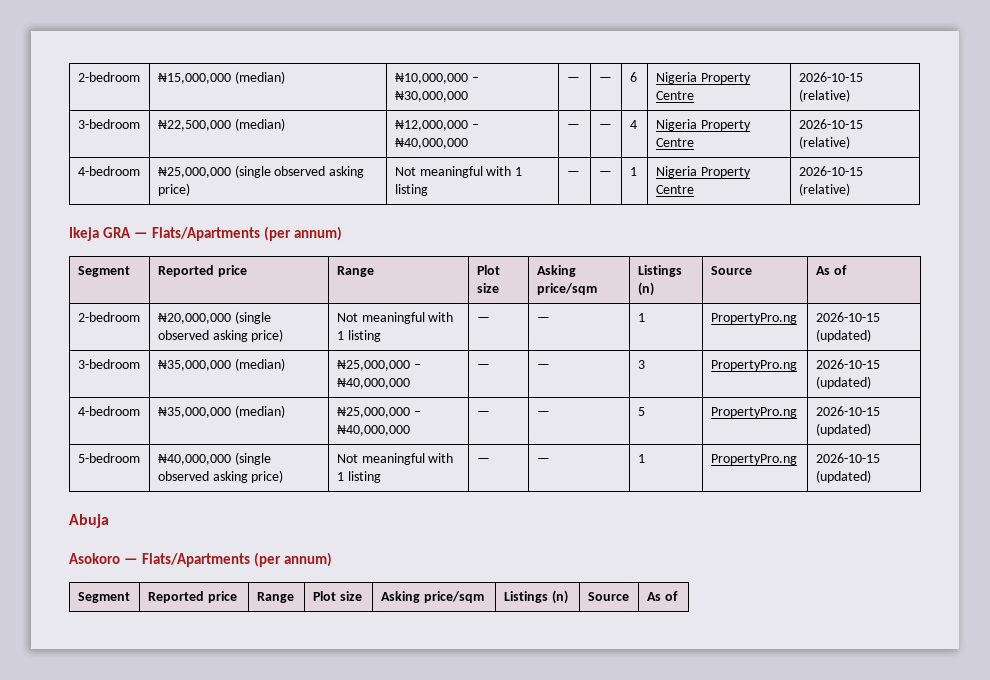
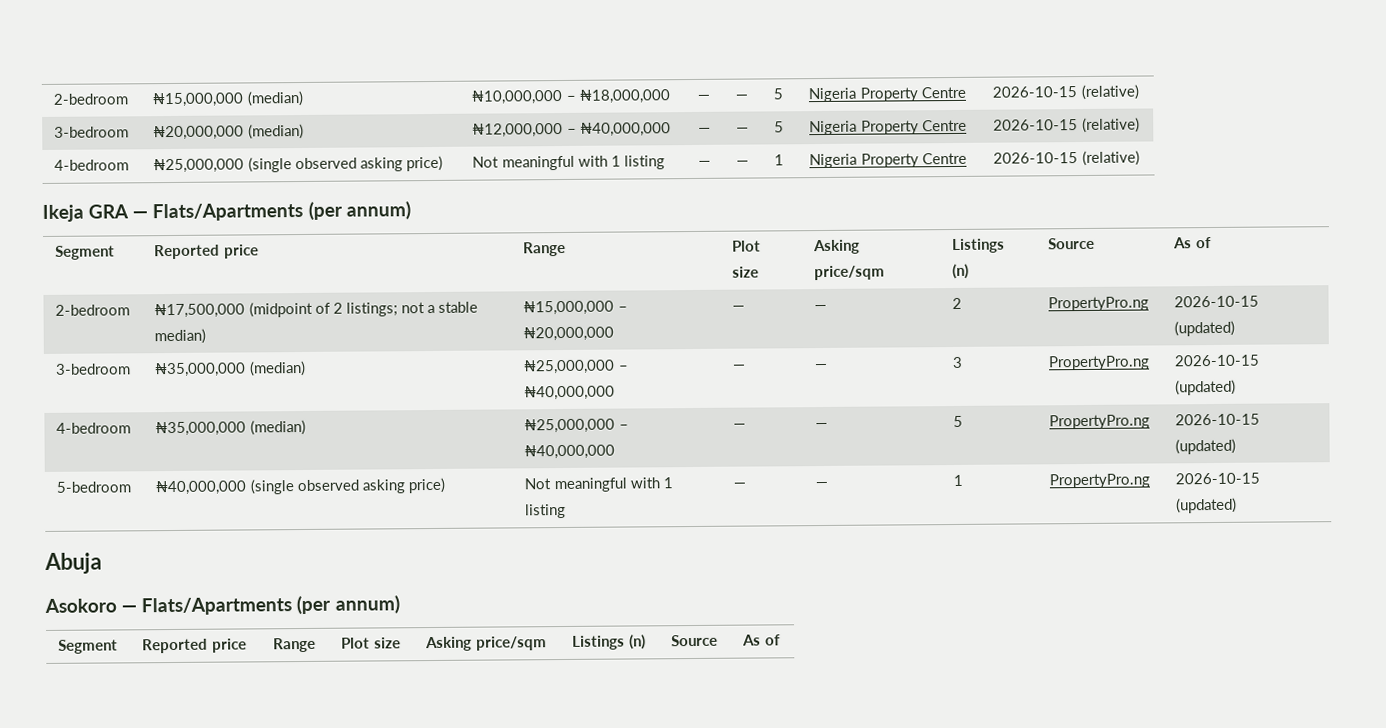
- 2-bedroom | ₦15,000,000 (median) | ₦10,000,000 – ₦30,000,000 | — | — | 6 | Nigeria Property Centre | 2026-10-15 (relative)
+ 2-bedroom | ₦15,000,000 (median) | ₦10,000,000 – ₦18,000,000 | — | — | 5 | Nigeria Property Centre | 2026-10-15 (relative)
- 3-bedroom | ₦22,500,000 (median) | ₦12,000,000 – ₦40,000,000 | — | — | 4 | Nigeria Property Centre | 2026-10-15 (relative)
+ 3-bedroom | ₦20,000,000 (median) | ₦12,000,000 – ₦40,000,000 | — | — | 5 | Nigeria Property Centre | 2026-10-15 (relative)
- 2-bedroom | ₦20,000,000 (single observed asking price) | Not meaningful with 1 listing | — | — | 1 | PropertyPro.ng | 2026-10-15 (updated)
+ 2-bedroom | ₦17,500,000 (midpoint of 2 listings; not a stable median) | ₦15,000,000 – ₦20,000,000 | — | — | 2 | PropertyPro.ng | 2026-10-15 (updated)

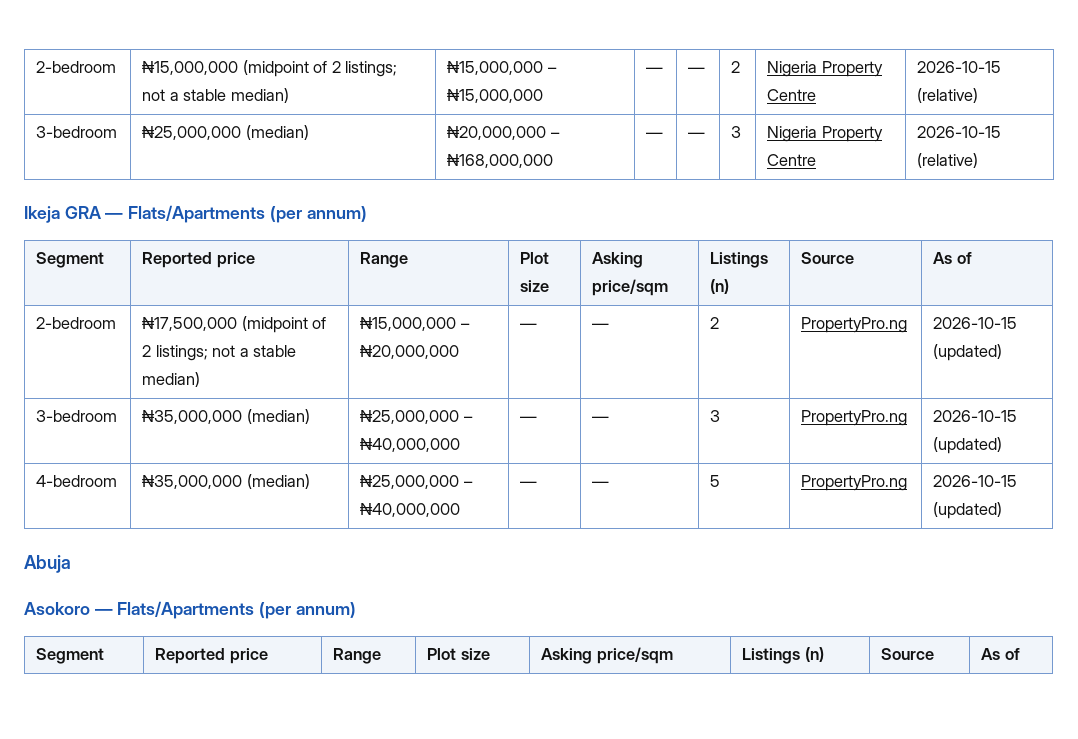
- 2-bedroom | ₦15,000,000 (median) | ₦10,000,000 – ₦18,000,000 | — | — | 5 | Nigeria Property Centre | 2026-10-15 (relative)
+ 2-bedroom | ₦15,000,000 (midpoint of 2 listings; not a stable median) | ₦15,000,000 – ₦15,000,000 | — | — | 2 | Nigeria Property Centre | 2026-10-15 (relative)
- 3-bedroom | ₦20,000,000 (median) | ₦12,000,000 – ₦40,000,000 | — | — | 5 | Nigeria Property Centre | 2026-10-15 (relative)
- 4-bedroom | ₦25,000,000 (single observed asking price) | Not meaningful with 1 listing | — | — | 1 | Nigeria Property Centre | 2026-10-15 (relative)
+ 3-bedroom | ₦25,000,000 (median) | ₦20,000,000 – ₦168,000,000 | — | — | 3 | Nigeria Property Centre | 2026-10-15 (relative)
- 5-bedroom | ₦40,000,000 (single observed asking price) | Not meaningful with 1 listing | — | — | 1 | PropertyPro.ng | 2026-10-15 (updated)

